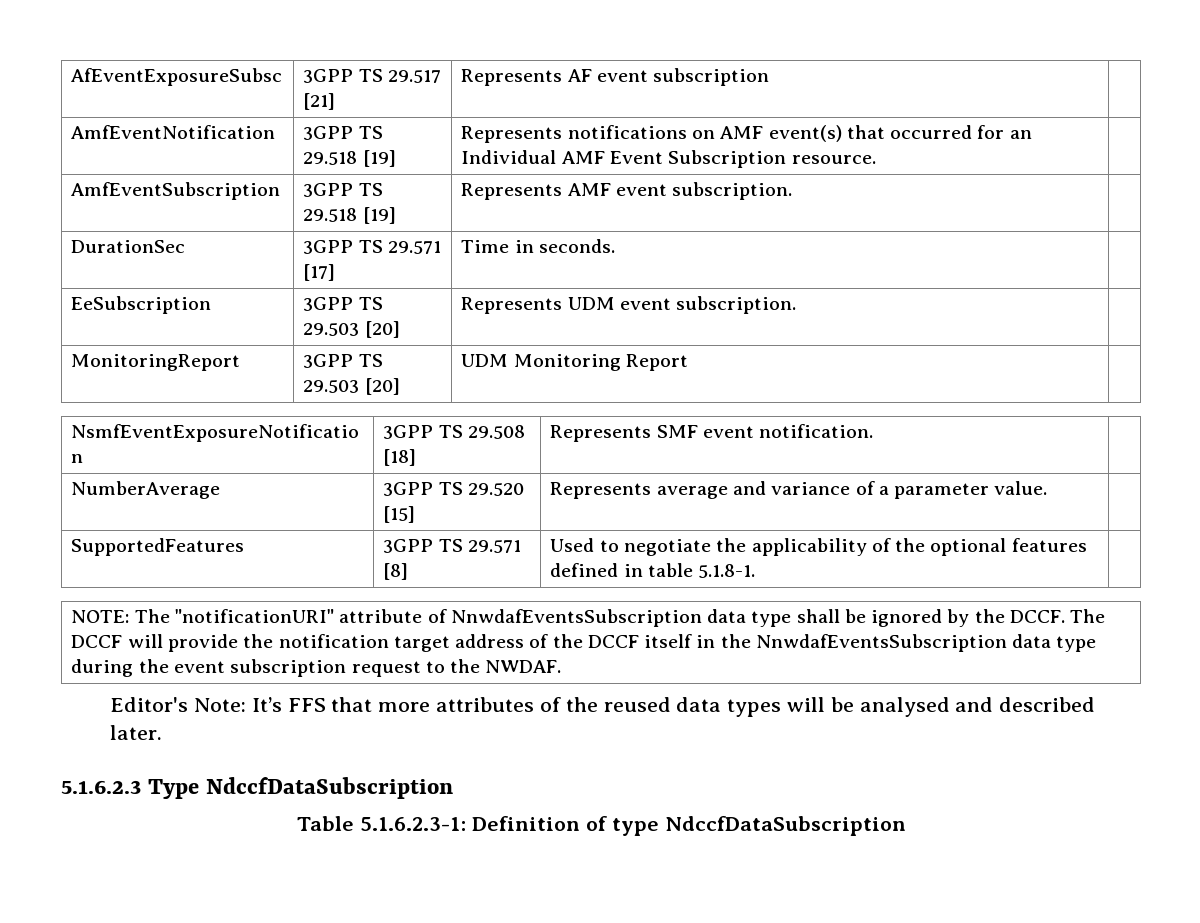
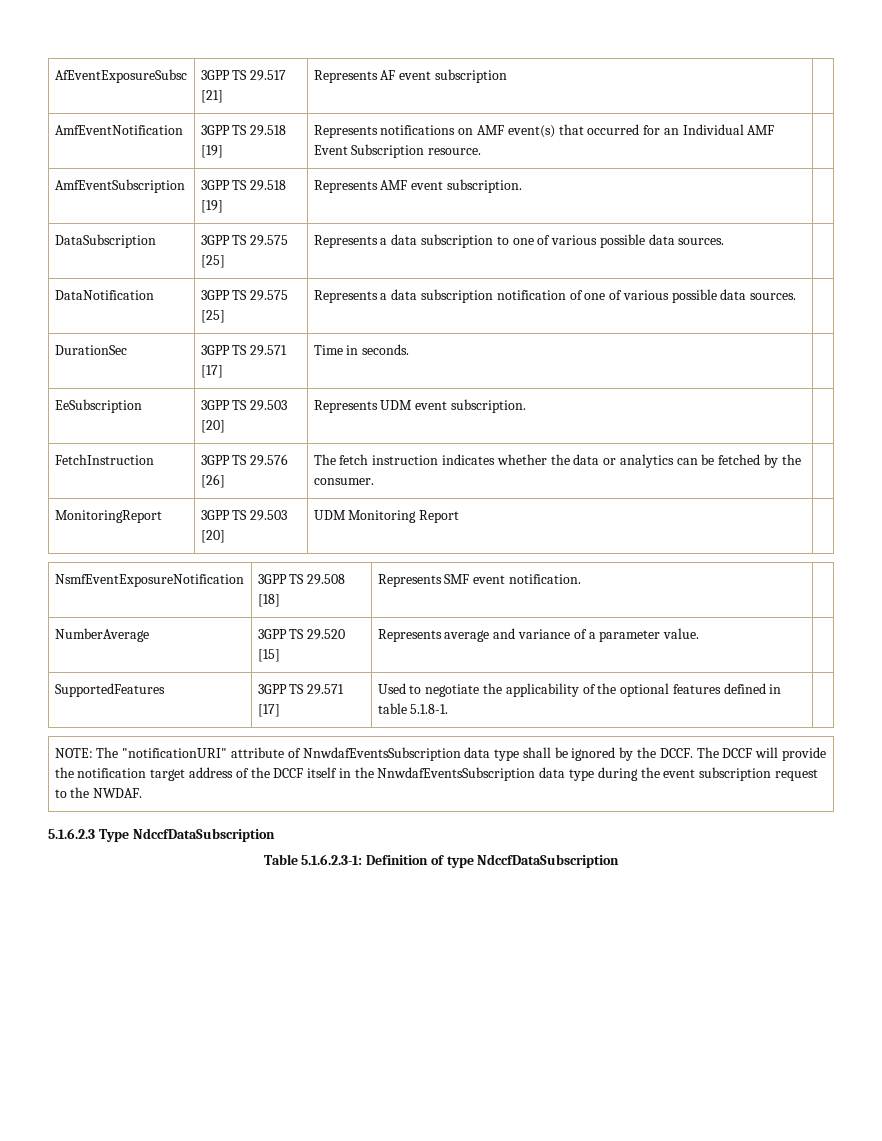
+ DataSubscription | 3GPP TS 29.575 [25] | Represents a data subscription to one of various possible data sources. |
+ DataNotification | 3GPP TS 29.575 [25] | Represents a data subscription notification of one of various possible data sources. |
+ FetchInstruction | 3GPP TS 29.576 [26] | The fetch instruction indicates whether the data or analytics can be fetched by the consumer. |
- SupportedFeatures | 3GPP TS 29.571 [8] | Used to negotiate the applicability of the optional features defined in table 5.1.8-1. |
+ SupportedFeatures | 3GPP TS 29.571 [17] | Used to negotiate the applicability of the optional features defined in table 5.1.8-1. |
- Editor's Note: It’s FFS that more attributes of the reused data types will be analysed and described later.

